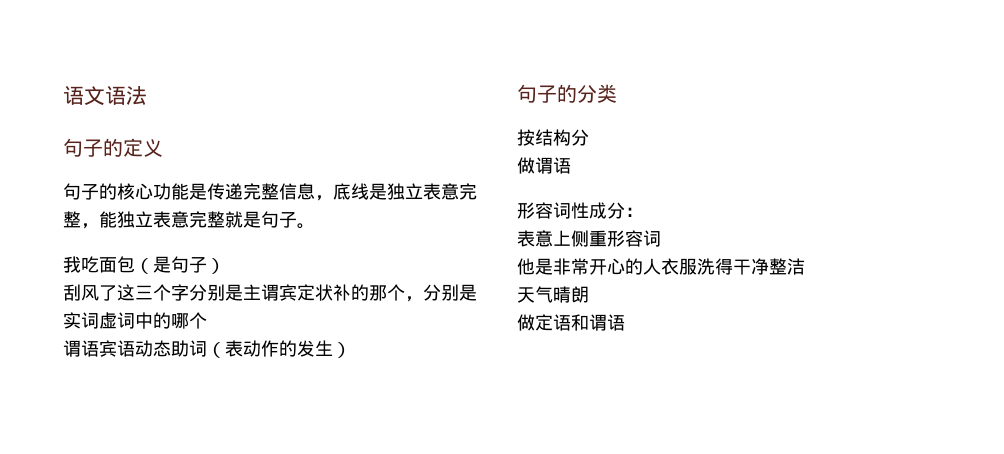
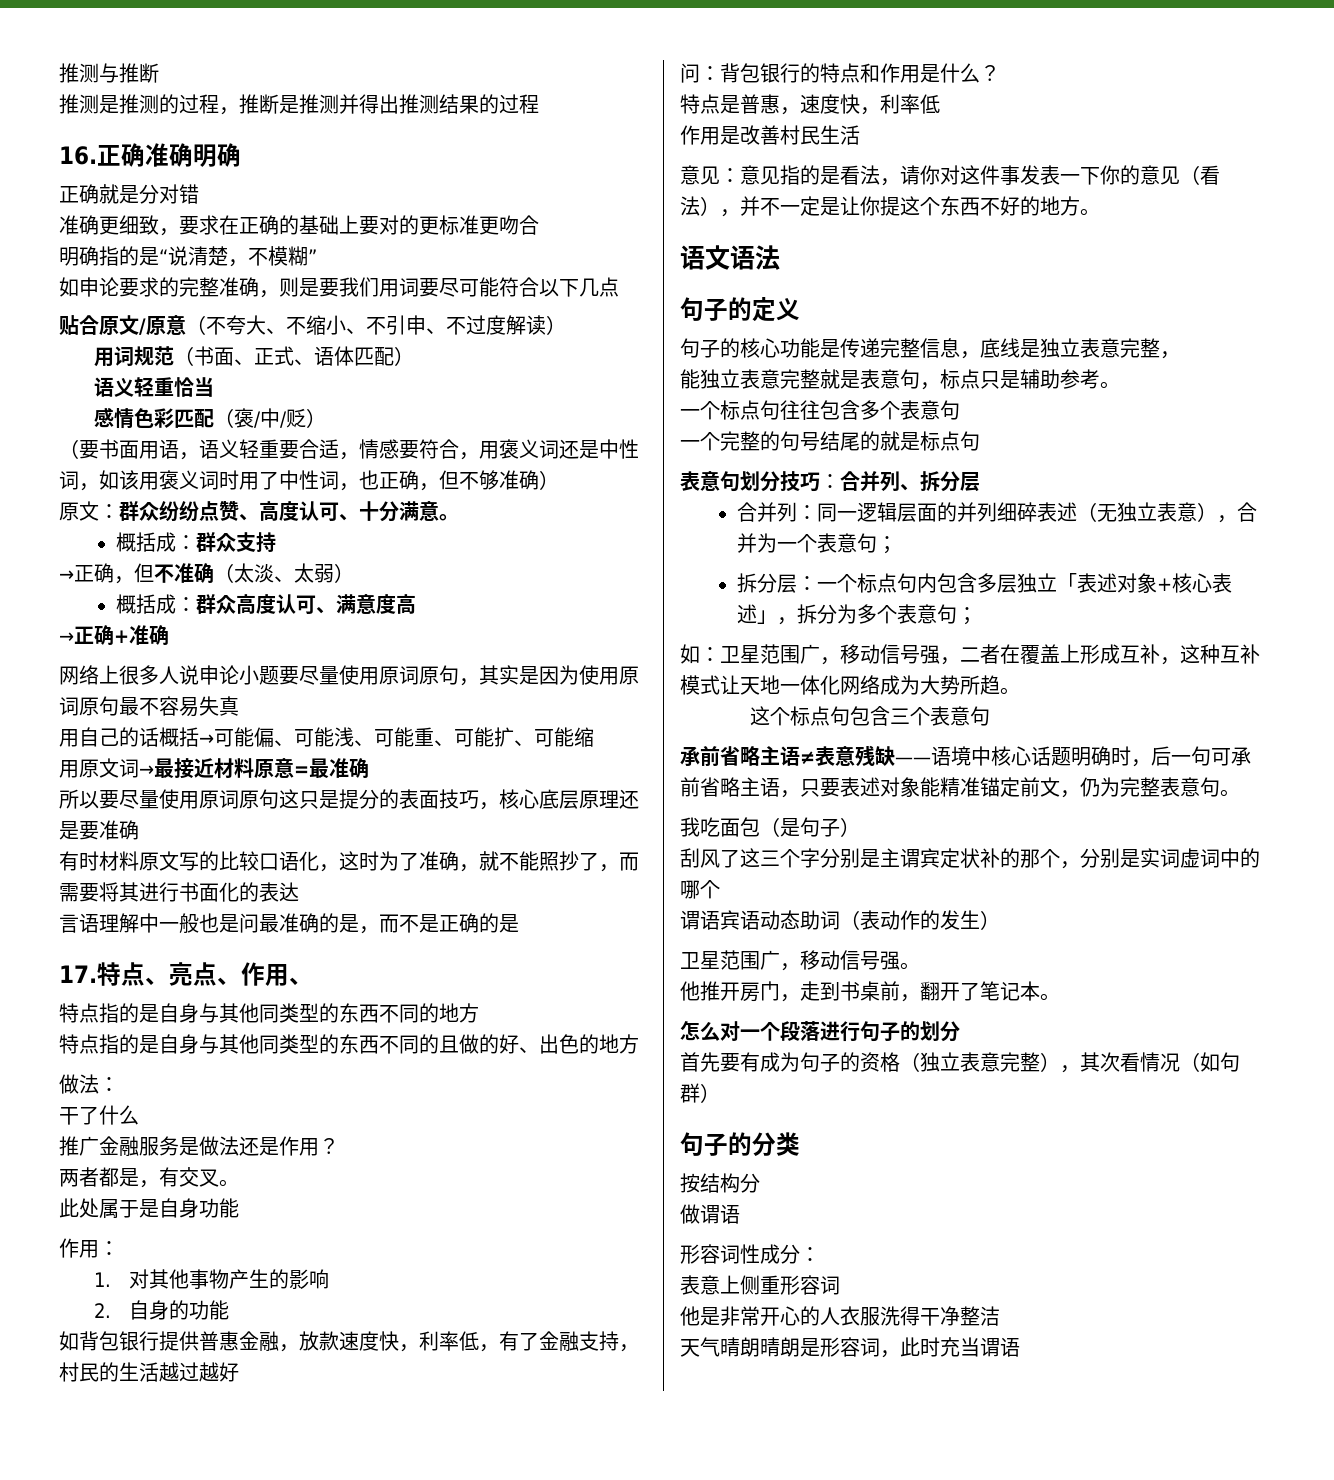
+ 推测与推断
+ 推测是推测的过程，推断是推测并得出推测结果的过程
+ 16.正确准确明确
+ 正确就是分对错
+ 准确更细致，要求在正确的基础上要对的更标准更吻合
+ 明确指的是“说清楚，不模糊”
+ 如申论要求的完整准确，则是要我们用词要尽可能符合以下几点
+ 贴合原文/原意（不夸大、不缩小、不引申、不过度解读）
+ 用词规范（书面、正式、语体匹配）
+ 语义轻重恰当
+ 感情色彩匹配（褒/中/贬）
+ （要书面用语，语义轻重要合适，情感要符合，用褒义词还是中性词，如该用褒义词时用了中性词，也正确，但不够准确）
+ 原文：群众纷纷点赞、高度认可、十分满意。
+ 概括成：群众支持
+ →正确，但不准确（太淡、太弱）
+ 概括成：群众高度认可、满意度高
+ →正确+准确
+ 网络上很多人说申论小题要尽量使用原词原句，其实是因为使用原词原句最不容易失真
+ 用自己的话概括→可能偏、可能浅、可能重、可能扩、可能缩
+ 用原文词→最接近材料原意=最准确
+ 所以要尽量使用原词原句这只是提分的表面技巧，核心底层原理还是要准确
+ 有时材料原文写的比较口语化，这时为了准确，就不能照抄了，而需要将其进行书面化的表达
+ 言语理解中一般也是问最准确的是，而不是正确的是
+ 17.特点、亮点、作用、
+ 特点指的是自身与其他同类型的东西不同的地方
+ 特点指的是自身与其他同类型的东西不同的且做的好、出色的地方
+ 做法：
+ 干了什么
+ 推广金融服务是做法还是作用？
+ 两者都是，有交叉。
+ 此处属于是自身功能
+ 作用：
+ 1.对其他事物产生的影响
+ 2.自身的功能
+ 如背包银行提供普惠金融，放款速度快，利率低，有了金融支持，村民的生活越过越好
+ 问：背包银行的特点和作用是什么？
+ 特点是普惠，速度快，利率低
+ 作用是改善村民生活
+ 意见：意见指的是看法，请你对这件事发表一下你的意见（看法），并不一定是让你提这个东西不好的地方。
- 句子的核心功能是传递完整信息，底线是独立表意完整，能独立表意完整就是句子。
+ 句子的核心功能是传递完整信息，底线是独立表意完整，
+ 能独立表意完整就是表意句，标点只是辅助参考。
+ 一个标点句往往包含多个表意句
+ 一个完整的句号结尾的就是标点句
+ 表意句划分技巧：合并列、拆分层
+ 合并列：同一逻辑层面的并列细碎表述（无独立表意），合并为一个表意句；
+ 拆分层：一个标点句内包含多层独立「表述对象+核心表述」，拆分为多个表意句；
+ 如：卫星范围广，移动信号强，二者在覆盖上形成互补，这种互补模式让天地一体化网络成为大势所趋。
+ 这个标点句包含三个表意句
+ 承前省略主语≠表意残缺——语境中核心话题明确时，后一句可承前省略主语，只要表述对象能精准锚定前文，仍为完整表意句。
+ 卫星范围广，移动信号强。
+ 他推开房门，走到书桌前，翻开了笔记本。
+ 怎么对一个段落进行句子的划分
+ 首先要有成为句子的资格（独立表意完整），其次看情况（如句群）
- 天气晴朗
- 做定语和谓语
+ 天气晴朗晴朗是形容词，此时充当谓语

